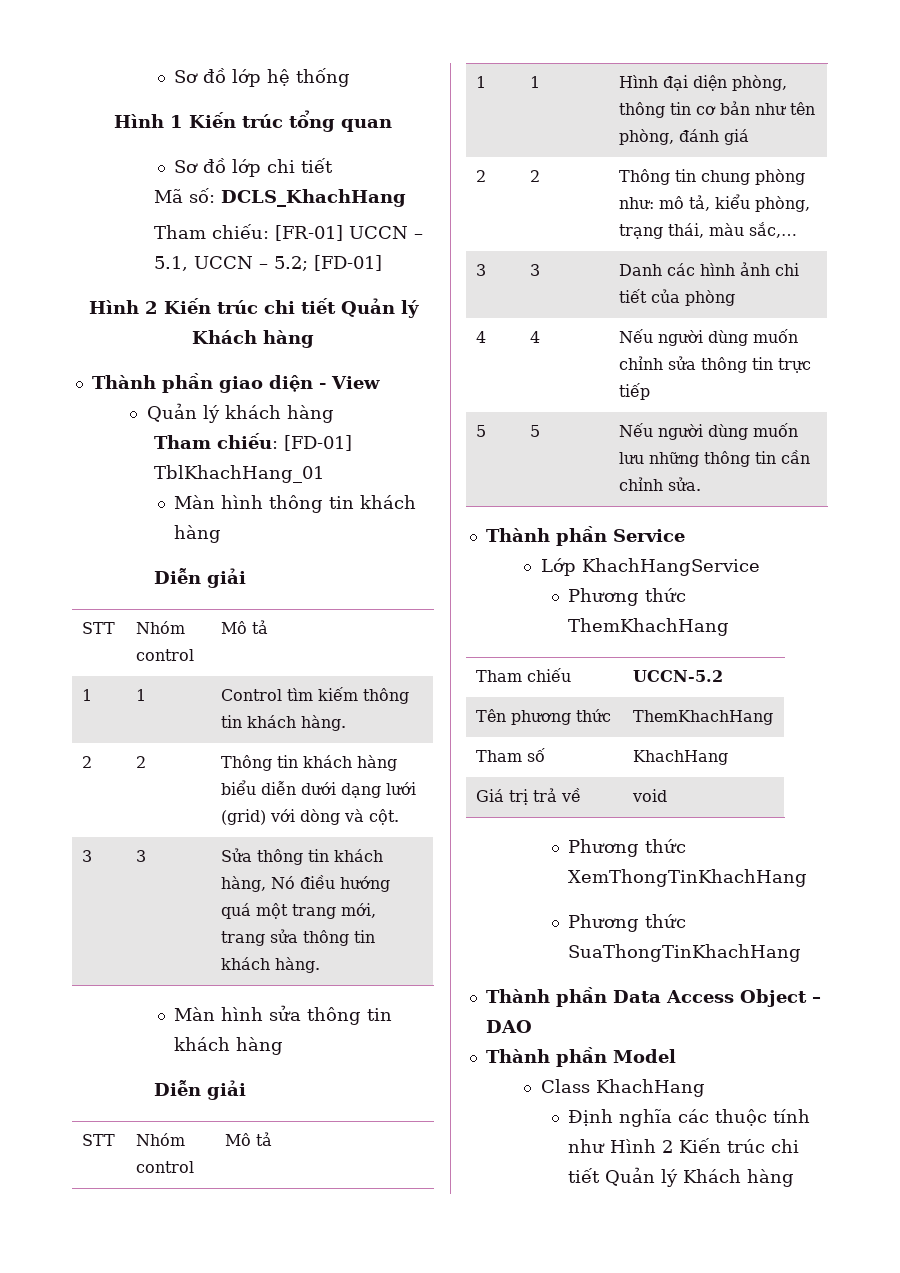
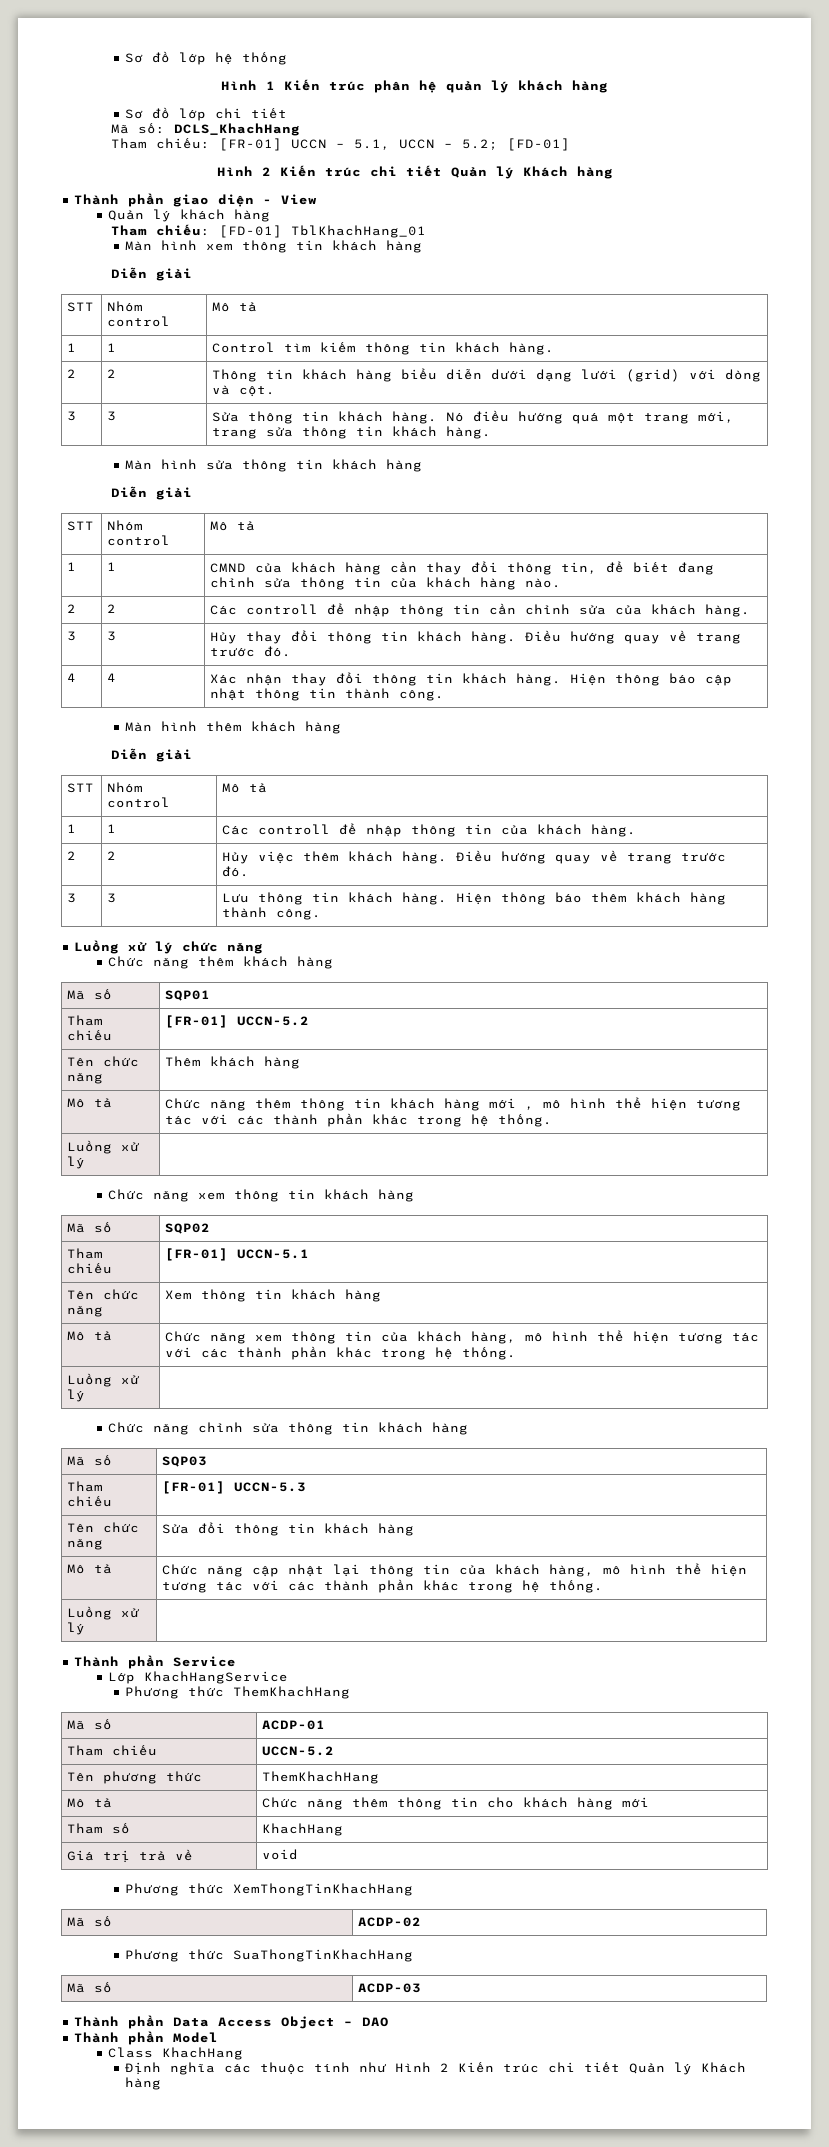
- Hình 1 Kiến trúc tổng quan
+ Hình 1 Kiến trúc phân hệ quản lý khách hàng
- Màn hình thông tin khách hàng
+ Màn hình xem thông tin khách hàng
- 3 | 3 | Sửa thông tin khách hàng, Nó điều hướng quá một trang mới, trang sửa thông tin khách hàng.
+ 3 | 3 | Sửa thông tin khách hàng. Nó điều hướng quá một trang mới, trang sửa thông tin khách hàng.
- 1 | 1 | Hình đại diện phòng, thông tin cơ bản như tên phòng, đánh giá
- 2 | 2 | Thông tin chung phòng như: mô tả, kiểu phòng, trạng thái, màu sắc,…
- 3 | 3 | Danh các hình ảnh chi tiết của phòng
- 4 | 4 | Nếu người dùng muốn chỉnh sửa thông tin trực tiếp
- 5 | 5 | Nếu người dùng muốn lưu những thông tin cần chỉnh sửa.
+ 1 | 1 | CMND của khách hàng cần thay đổi thông tin, để biết đang chỉnh sửa thông tin của khách hàng nào.
+ 2 | 2 | Các controll để nhập thông tin cần chỉnh sửa của khách hàng.
+ 3 | 3 | Hủy thay đổi thông tin khách hàng. Điều hướng quay về trang trước đó.
+ 4 | 4 | Xác nhận thay đổi thông tin khách hàng. Hiện thông báo cập nhật thông tin thành công.
+ Màn hình thêm khách hàng
+ Diễn giải
+ STT | Nhóm control | Mô tả
+ 1 | 1 | Các controll để nhập thông tin của khách hàng.
+ 2 | 2 | Hủy việc thêm khách hàng. Điều hướng quay về trang trước đó.
+ 3 | 3 | Lưu thông tin khách hàng. Hiện thông báo thêm khách hàng thành công.
+ Luồng xử lý chức năng
+ Chức năng thêm khách hàng
+ Mã số | SQP01
+ Tham chiếu | [FR-01] UCCN-5.2
+ Tên chức năng | Thêm khách hàng
+ Mô tả | Chức năng thêm thông tin khách hàng mới , mô hình thể hiện tương tác với các thành phần khác trong hệ thống.
+ Luồng xử lý |
+ Chức năng xem thông tin khách hàng
+ Mã số | SQP02
+ Tham chiếu | [FR-01] UCCN-5.1
+ Tên chức năng | Xem thông tin khách hàng
+ Mô tả | Chức năng xem thông tin của khách hàng, mô hình thể hiện tương tác với các thành phần khác trong hệ thống.
+ Luồng xử lý |
+ Chức năng chỉnh sửa thông tin khách hàng
+ Mã số | SQP03
+ Tham chiếu | [FR-01] UCCN-5.3
+ Tên chức năng | Sửa đổi thông tin khách hàng
+ Mô tả | Chức năng cập nhật lại thông tin của khách hàng, mô hình thể hiện tương tác với các thành phần khác trong hệ thống.
+ Luồng xử lý |
+ Mã số | ACDP-01
+ Mô tả | Chức năng thêm thông tin cho khách hàng mới
+ Mã số | ACDP-02
+ Mã số | ACDP-03

